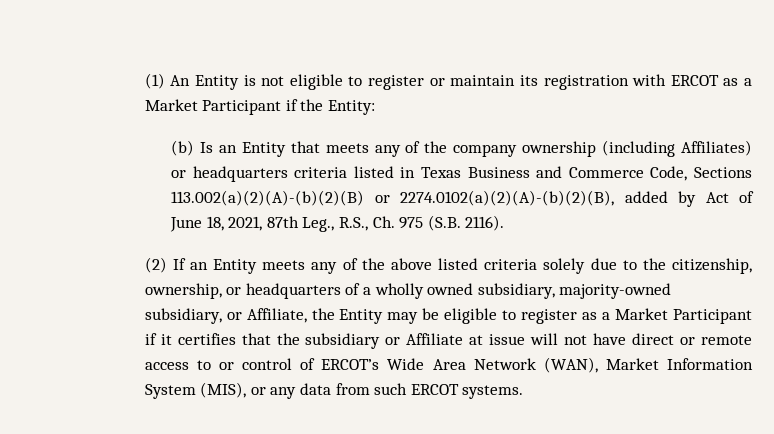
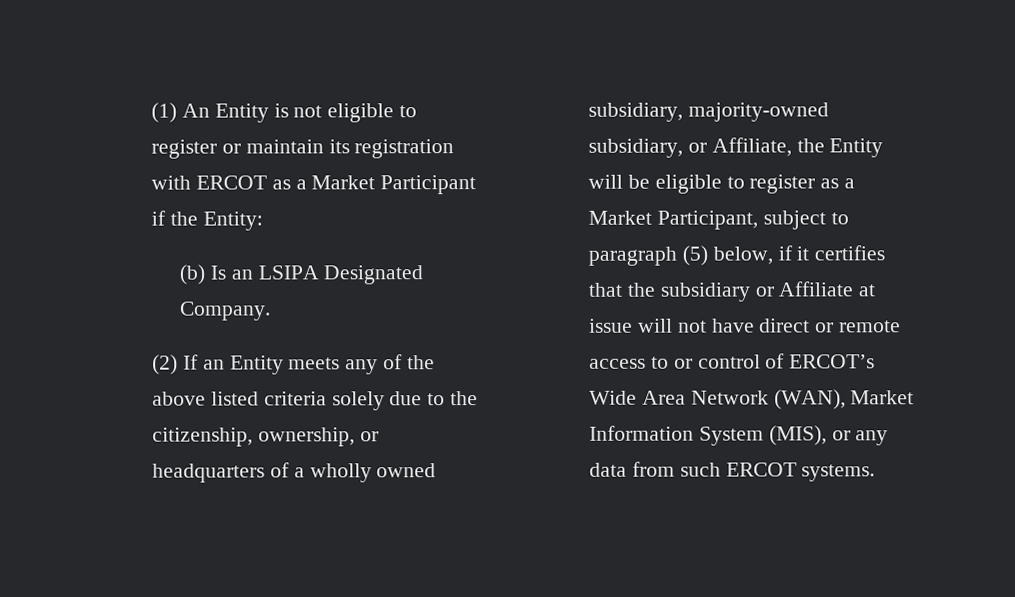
- (b) Is an Entity that meets any of the company ownership (including Affiliates) or headquarters criteria listed in Texas Business and Commerce Code, Sections 113.002(a)(2)(A)-(b)(2)(B) or 2274.0102(a)(2)(A)-(b)(2)(B), added by Act of June 18, 2021, 87th Leg., R.S., Ch. 975 (S.B. 2116).
+ (b) Is an LSIPA Designated Company.
- (2) If an Entity meets any of the above listed criteria solely due to the citizenship, ownership, or headquarters of a wholly owned subsidiary, majority-owned subsidiary, or Affiliate, the Entity may be eligible to register as a Market Participant if it certifies that the subsidiary or Affiliate at issue will not have direct or remote access to or control of ERCOT’s Wide Area Network (WAN), Market Information System (MIS), or any data from such ERCOT systems.
+ (2) If an Entity meets any of the above listed criteria solely due to the citizenship, ownership, or headquarters of a wholly owned subsidiary, majority-owned subsidiary, or Affiliate, the Entity will be eligible to register as a Market Participant, subject to paragraph (5) below, if it certifies that the subsidiary or Affiliate at issue will not have direct or remote access to or control of ERCOT’s Wide Area Network (WAN), Market Information System (MIS), or any data from such ERCOT systems.

